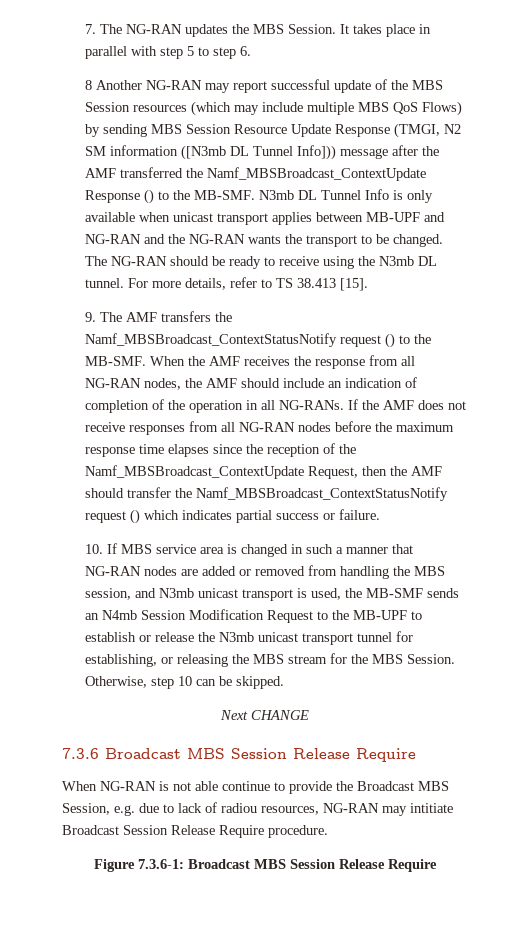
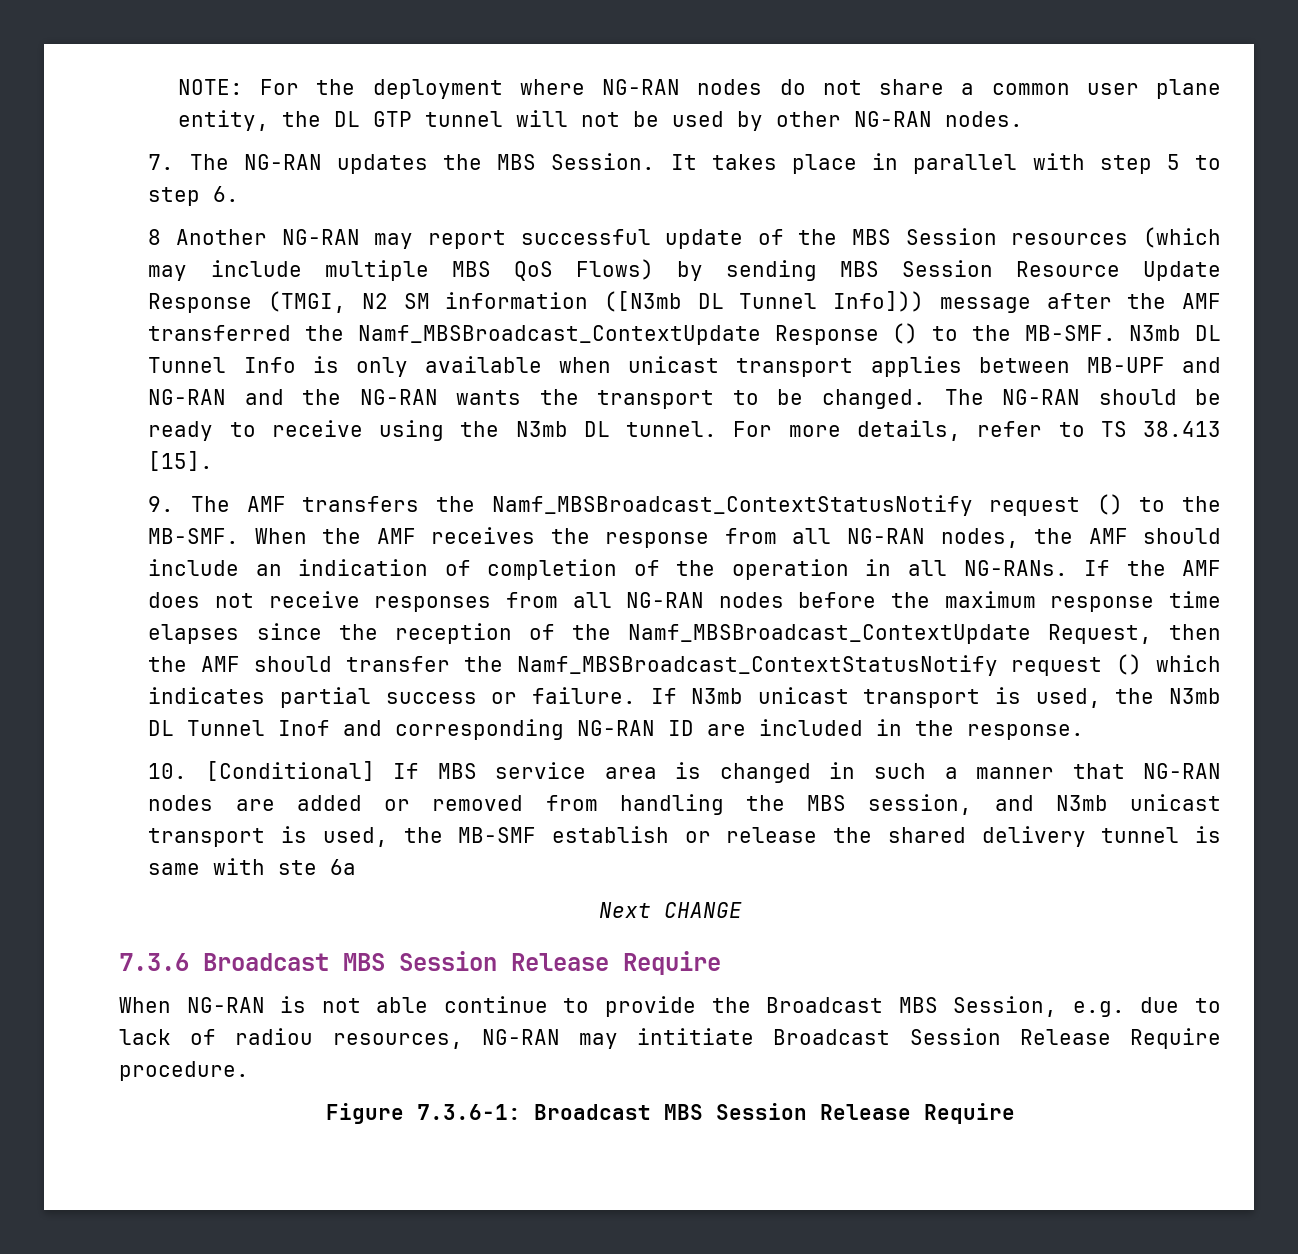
+ NOTE: For the deployment where NG-RAN nodes do not share a common user plane entity, the DL GTP tunnel will not be used by other NG-RAN nodes.
+ If N3mb unicast transport is used, the N3mb DL Tunnel Inof and corresponding NG-RAN ID are included in the response.
- 10. If MBS service area is changed in such a manner that NG-RAN nodes are added or removed from handling the MBS session, and N3mb unicast transport is used, the MB-SMF sends an N4mb Session Modification Request to the MB-UPF to establish or release the N3mb unicast transport tunnel for establishing, or releasing the MBS stream for the MBS Session. Otherwise, step 10 can be skipped.
+ 10. [Conditional] If MBS service area is changed in such a manner that NG-RAN nodes are added or removed from handling the MBS session, and N3mb unicast transport is used, the MB-SMF establish or release the shared delivery tunnel is same with ste 6a

